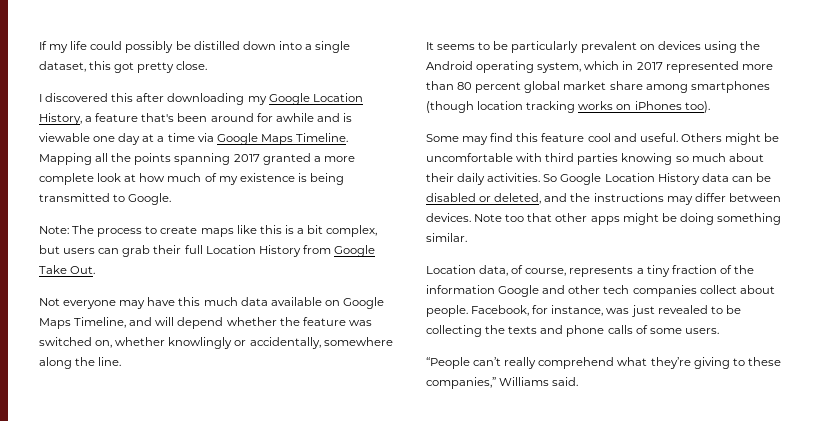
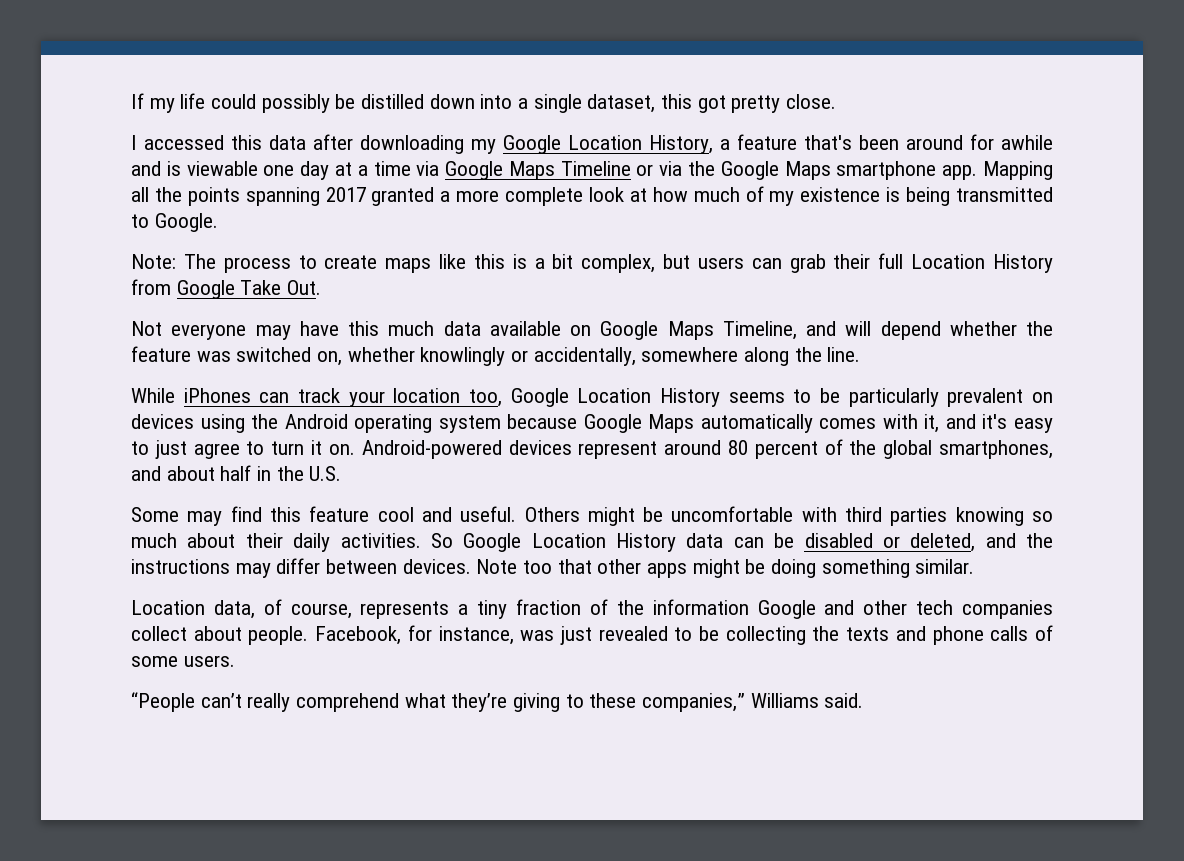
- I discovered this after downloading my Google Location History, a feature that's been around for awhile and is viewable one day at a time via Google Maps Timeline.
+ I accessed this data after downloading my Google Location History, a feature that's been around for awhile and is viewable one day at a time via Google Maps Timeline or via the Google Maps smartphone app.
- It seems to be particularly prevalent on devices using the Android operating system, which in 2017 represented more than 80 percent global market share among smartphones (though location tracking works on iPhones too).
+ While iPhones can track your location too, Google Location History seems to be particularly prevalent on devices using the Android operating system because Google Maps automatically comes with it, and it's easy to just agree to turn it on. Android-powered devices represent around 80 percent of the global smartphones, and about half in the U.S.

